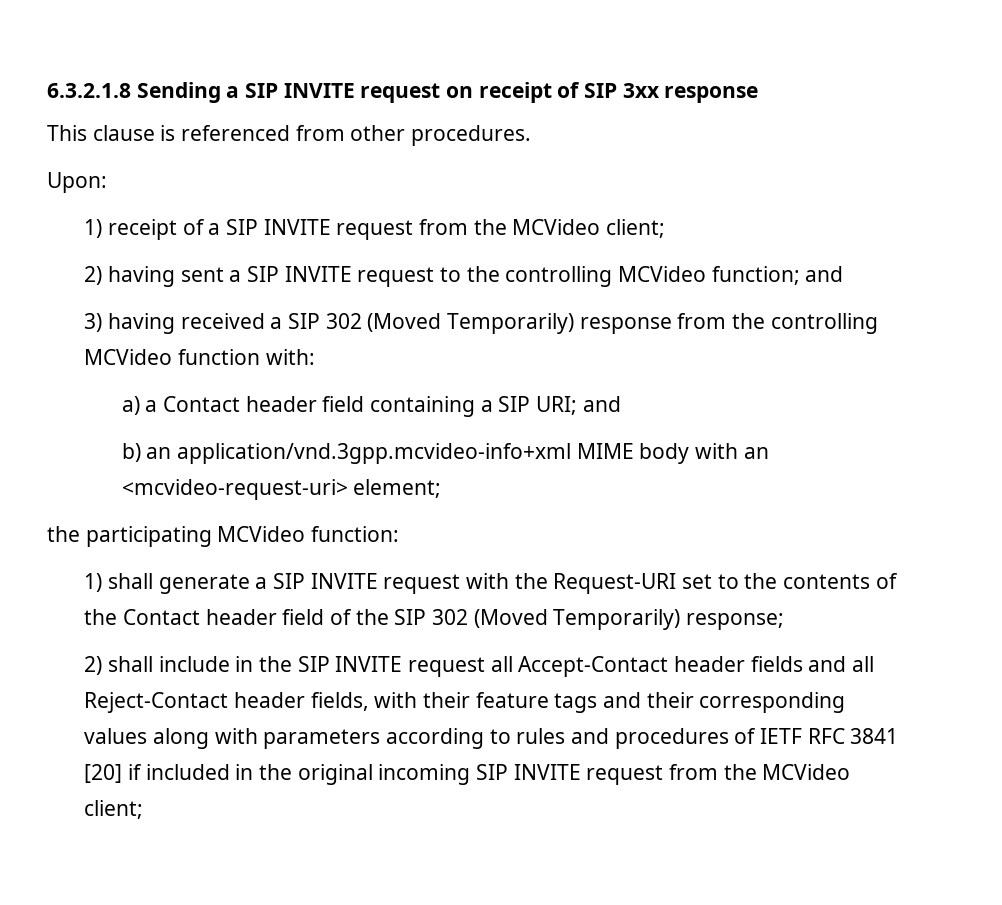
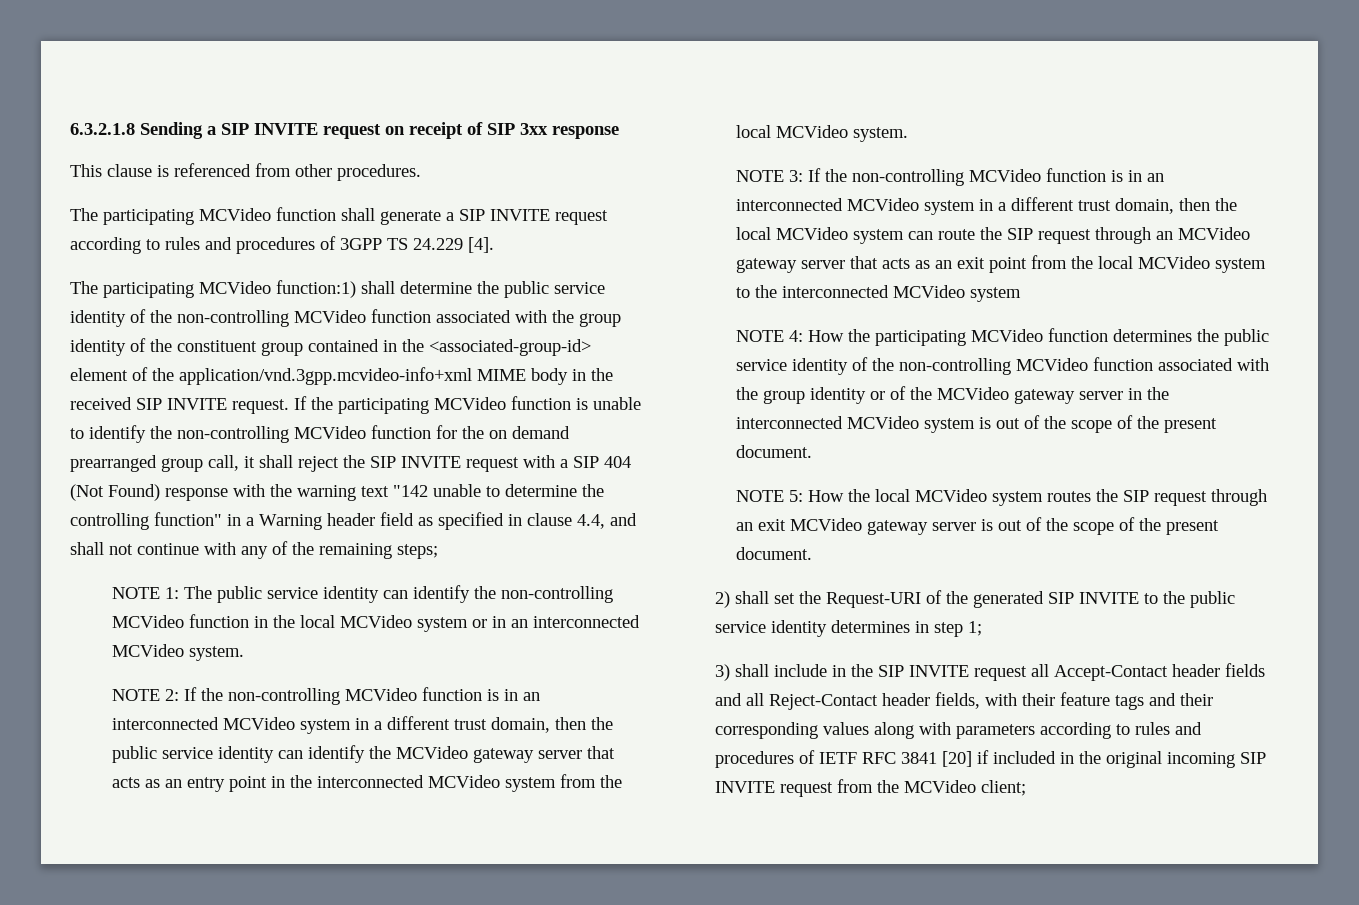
- Upon:
- 1) receipt of a SIP INVITE request from the MCVideo client;
- 2) having sent a SIP INVITE request to the controlling MCVideo function; and
- 3) having received a SIP 302 (Moved Temporarily) response from the controlling MCVideo function with:
- a) a Contact header field containing a SIP URI; and
- b) an application/vnd.3gpp.mcvideo-info+xml MIME body with an <mcvideo-request-uri> element;
- the participating MCVideo function:
- 1) shall generate a SIP INVITE request with the Request-URI set to the contents of the Contact header field of the SIP 302 (Moved Temporarily) response;
- 2) shall include in the SIP INVITE request all Accept-Contact header fields and all Reject-Contact header fields, with their feature tags and their corresponding values along with parameters according to rules and procedures of IETF RFC 3841 [20] if included in the original incoming SIP INVITE request from the MCVideo client;
+ The participating MCVideo function shall generate a SIP INVITE request according to rules and procedures of 3GPP TS 24.229 [4].
+ The participating MCVideo function:1) shall determine the public service identity of the non-controlling MCVideo function associated with the group identity of the constituent group contained in the <associated-group-id> element of the application/vnd.3gpp.mcvideo-info+xml MIME body in the received SIP INVITE request. If the participating MCVideo function is unable to identify the non-controlling MCVideo function for the on demand prearranged group call, it shall reject the SIP INVITE request with a SIP 404 (Not Found) response with the warning text "142 unable to determine the controlling function" in a Warning header field as specified in clause 4.4, and shall not continue with any of the remaining steps;
+ NOTE 1: The public service identity can identify the non-controlling MCVideo function in the local MCVideo system or in an interconnected MCVideo system.
+ NOTE 2: If the non-controlling MCVideo function is in an interconnected MCVideo system in a different trust domain, then the public service identity can identify the MCVideo gateway server that acts as an entry point in the interconnected MCVideo system from the local MCVideo system.
+ NOTE 3: If the non-controlling MCVideo function is in an interconnected MCVideo system in a different trust domain, then the local MCVideo system can route the SIP request through an MCVideo gateway server that acts as an exit point from the local MCVideo system to the interconnected MCVideo system
+ NOTE 4: How the participating MCVideo function determines the public service identity of the non-controlling MCVideo function associated with the group identity or of the MCVideo gateway server in the interconnected MCVideo system is out of the scope of the present document.
+ NOTE 5: How the local MCVideo system routes the SIP request through an exit MCVideo gateway server is out of the scope of the present document.
+ 2) shall set the Request-URI of the generated SIP INVITE to the public service identity determines in step 1;
+ 3) shall include in the SIP INVITE request all Accept-Contact header fields and all Reject-Contact header fields, with their feature tags and their corresponding values along with parameters according to rules and procedures of IETF RFC 3841 [20] if included in the original incoming SIP INVITE request from the MCVideo client;

